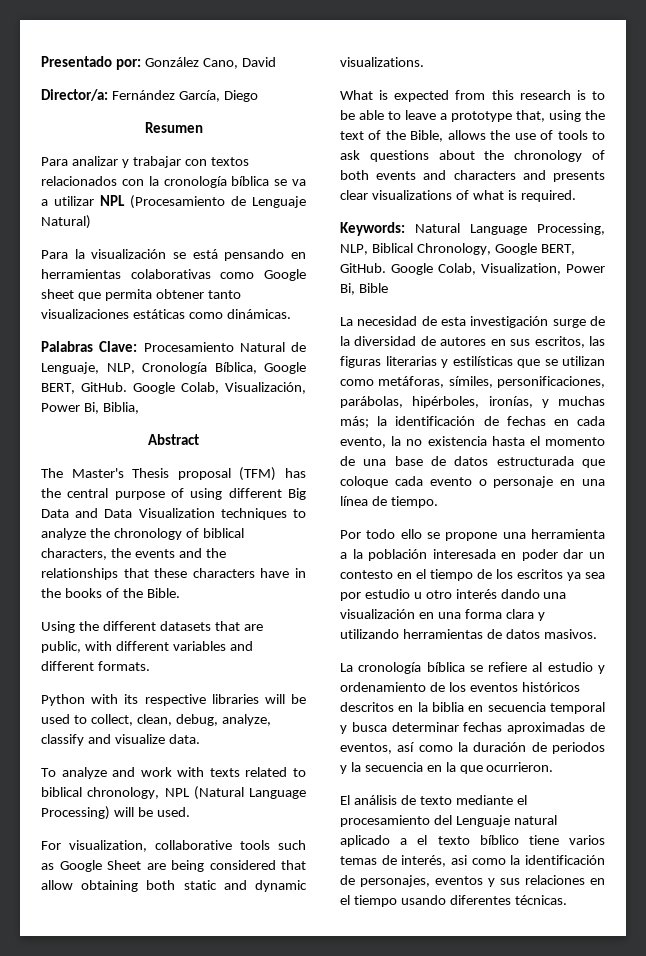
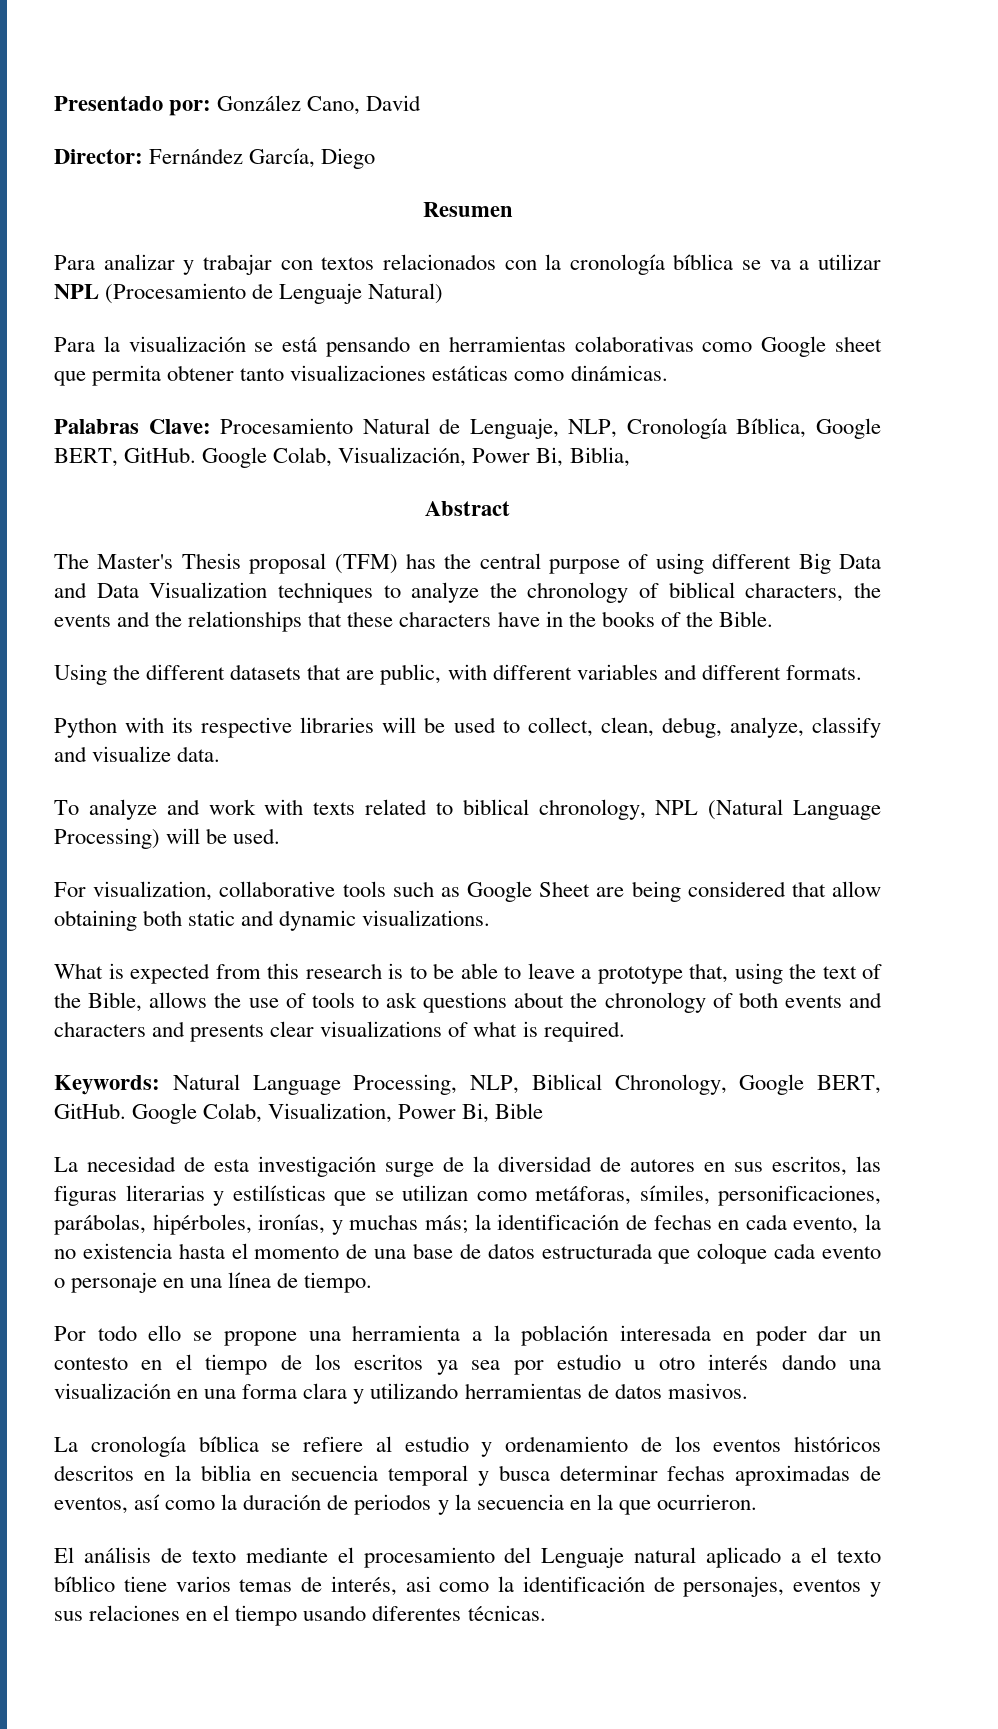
- Director/a: Fernández García, Diego
+ Director: Fernández García, Diego

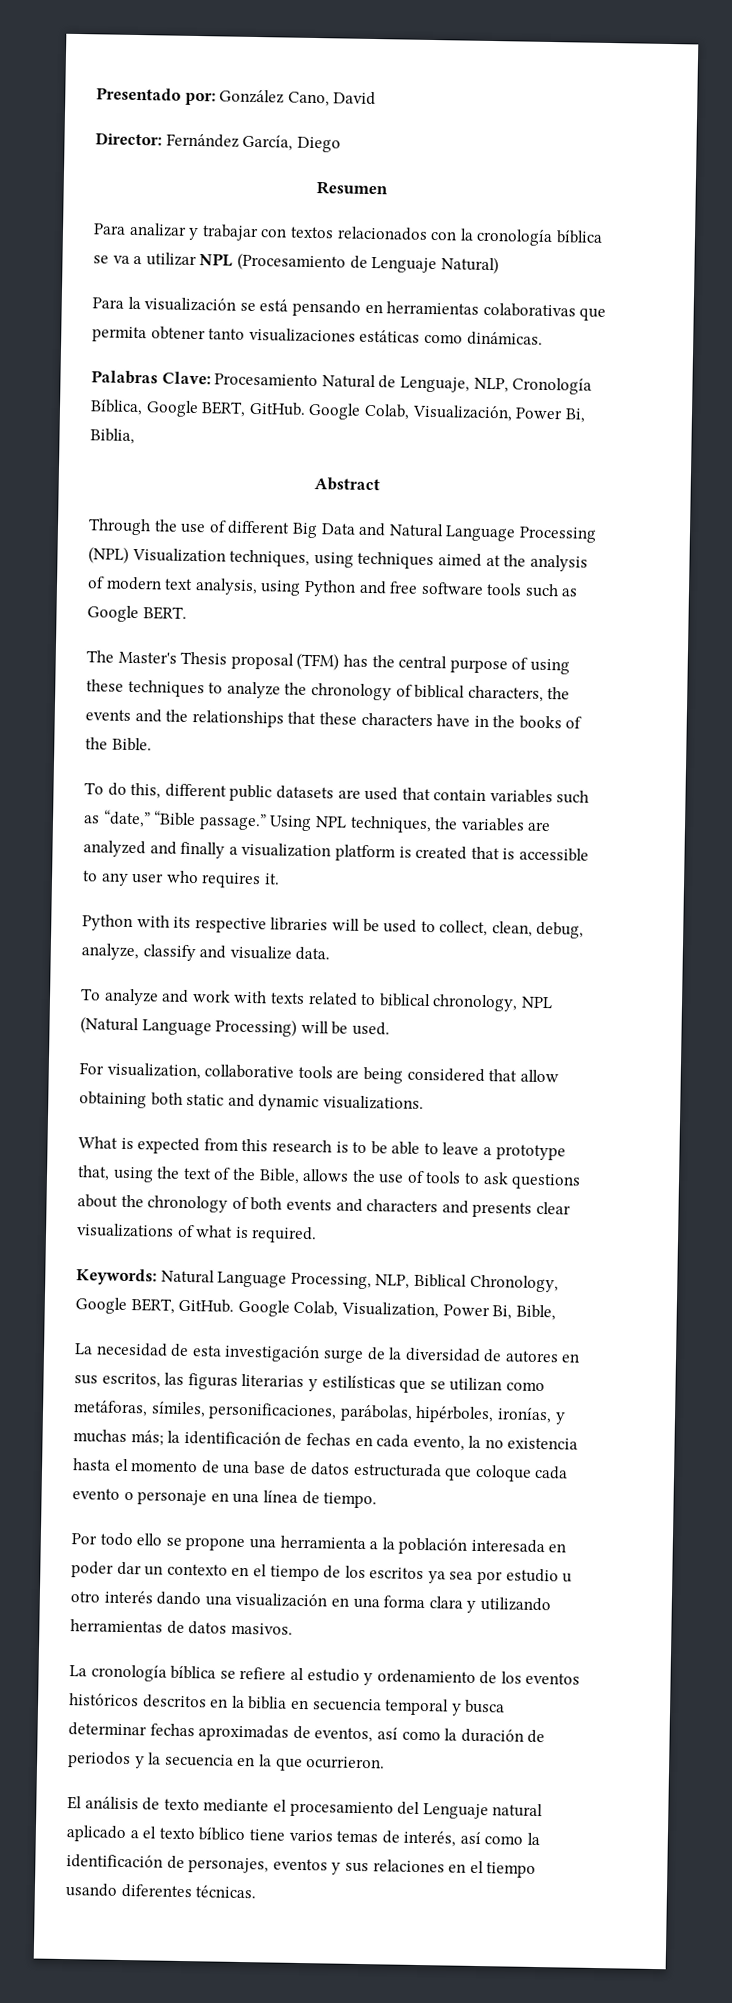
- Para la visualización se está pensando en herramientas colaborativas como Google sheet que permita obtener tanto visualizaciones estáticas como dinámicas.
+ Para la visualización se está pensando en herramientas colaborativas que permita obtener tanto visualizaciones estáticas como dinámicas.
+ Through the use of different Big Data and Natural Language Processing (NPL) Visualization techniques, using techniques aimed at the analysis of modern text analysis, using Python and free software tools such as Google BERT.
- The Master's Thesis proposal (TFM) has the central purpose of using different Big Data and Data Visualization techniques to analyze the chronology of biblical characters, the events and the relationships that these characters have in the books of the Bible.
+ The Master's Thesis proposal (TFM) has the central purpose of using these techniques to analyze the chronology of biblical characters, the events and the relationships that these characters have in the books of the Bible.
- Using the different datasets that are public, with different variables and different formats.
+ To do this, different public datasets are used that contain variables such as “date,” “Bible passage.” Using NPL techniques, the variables are analyzed and finally a visualization platform is created that is accessible to any user who requires it.
- For visualization, collaborative tools such as Google Sheet are being considered that allow obtaining both static and dynamic visualizations.
+ For visualization, collaborative tools are being considered that allow obtaining both static and dynamic visualizations.
- Google Colab, Visualization, Power Bi, Bible
+ Google Colab, Visualization, Power Bi, Bible,
- Por todo ello se propone una herramienta a la población interesada en poder dar un contesto en el tiempo de los escritos ya sea por estudio u otro interés dando una visualización en una forma clara y utilizando herramientas de datos masivos.
+ Por todo ello se propone una herramienta a la población interesada en poder dar un contexto en el tiempo de los escritos ya sea por estudio u otro interés dando una visualización en una forma clara y utilizando herramientas de datos masivos.
- El análisis de texto mediante el procesamiento del Lenguaje natural aplicado a el texto bíblico tiene varios temas de interés, asi como la identificación de personajes, eventos y sus relaciones en el tiempo usando diferentes técnicas.
+ El análisis de texto mediante el procesamiento del Lenguaje natural aplicado a el texto bíblico tiene varios temas de interés, así como la identificación de personajes, eventos y sus relaciones en el tiempo usando diferentes técnicas.

